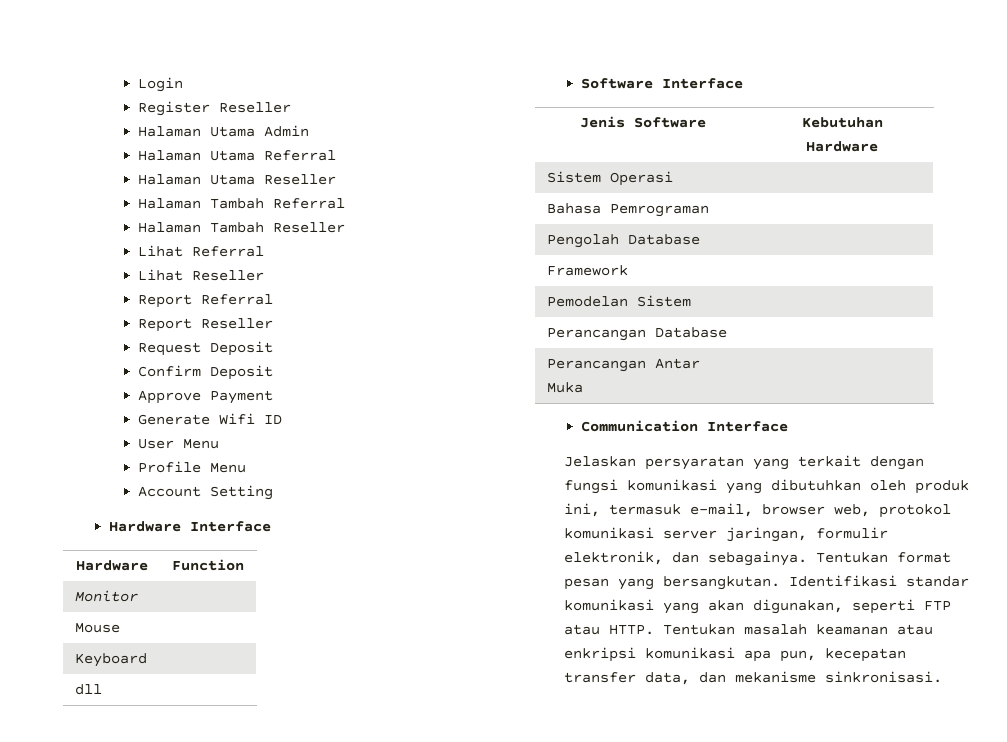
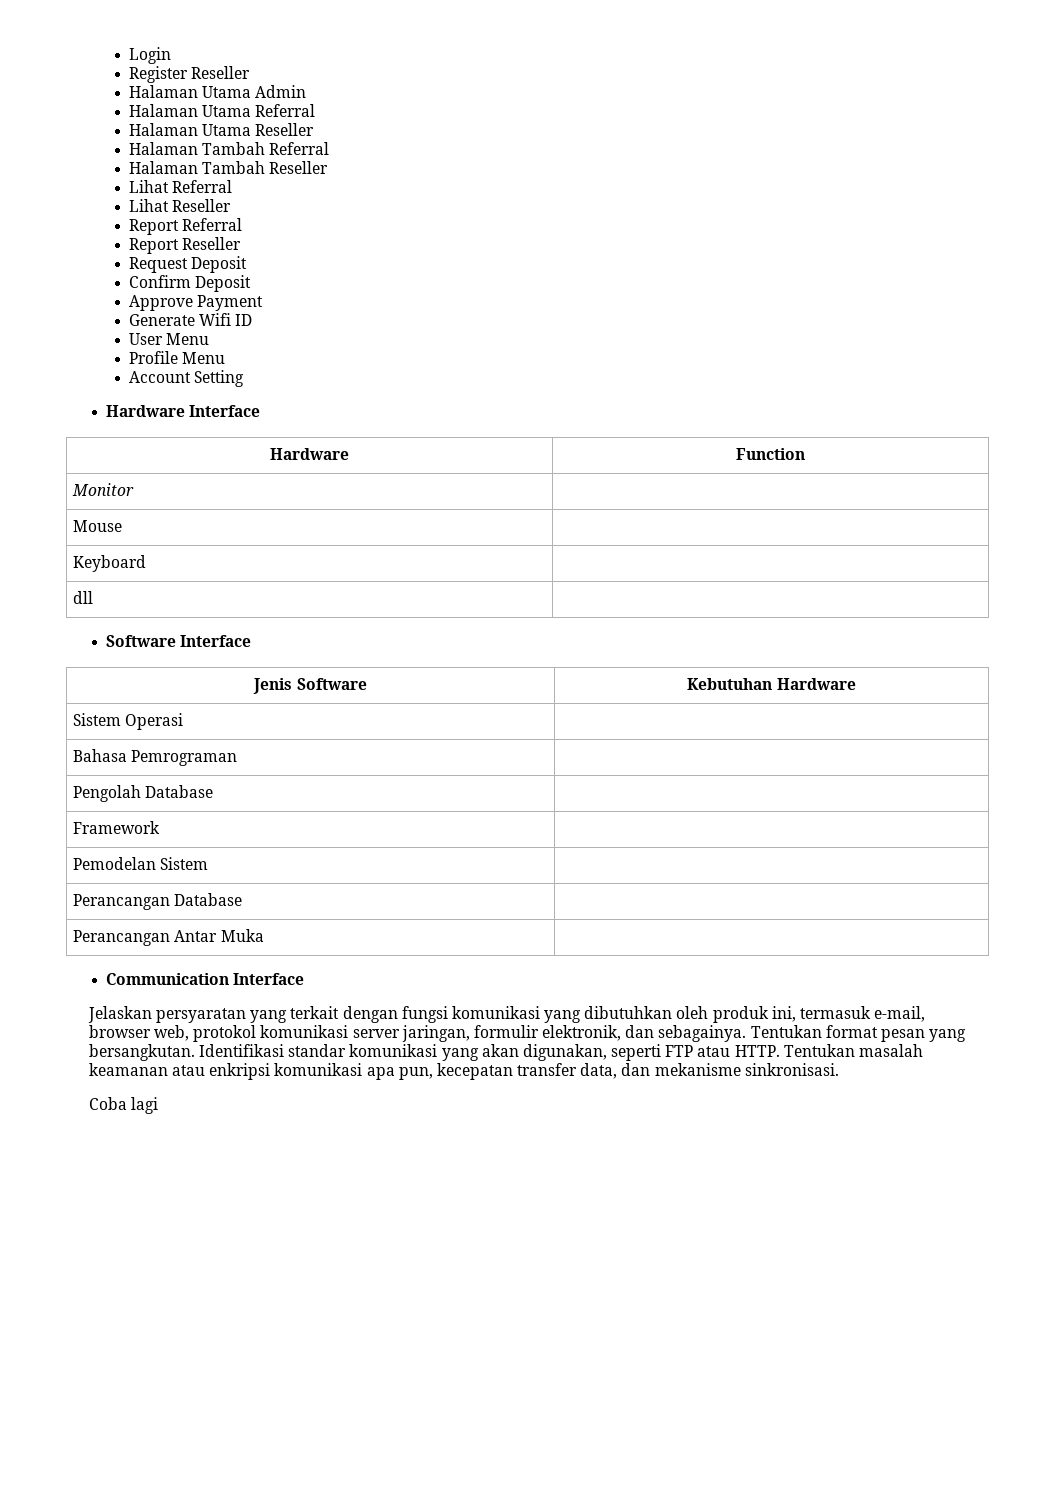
+ Coba lagi

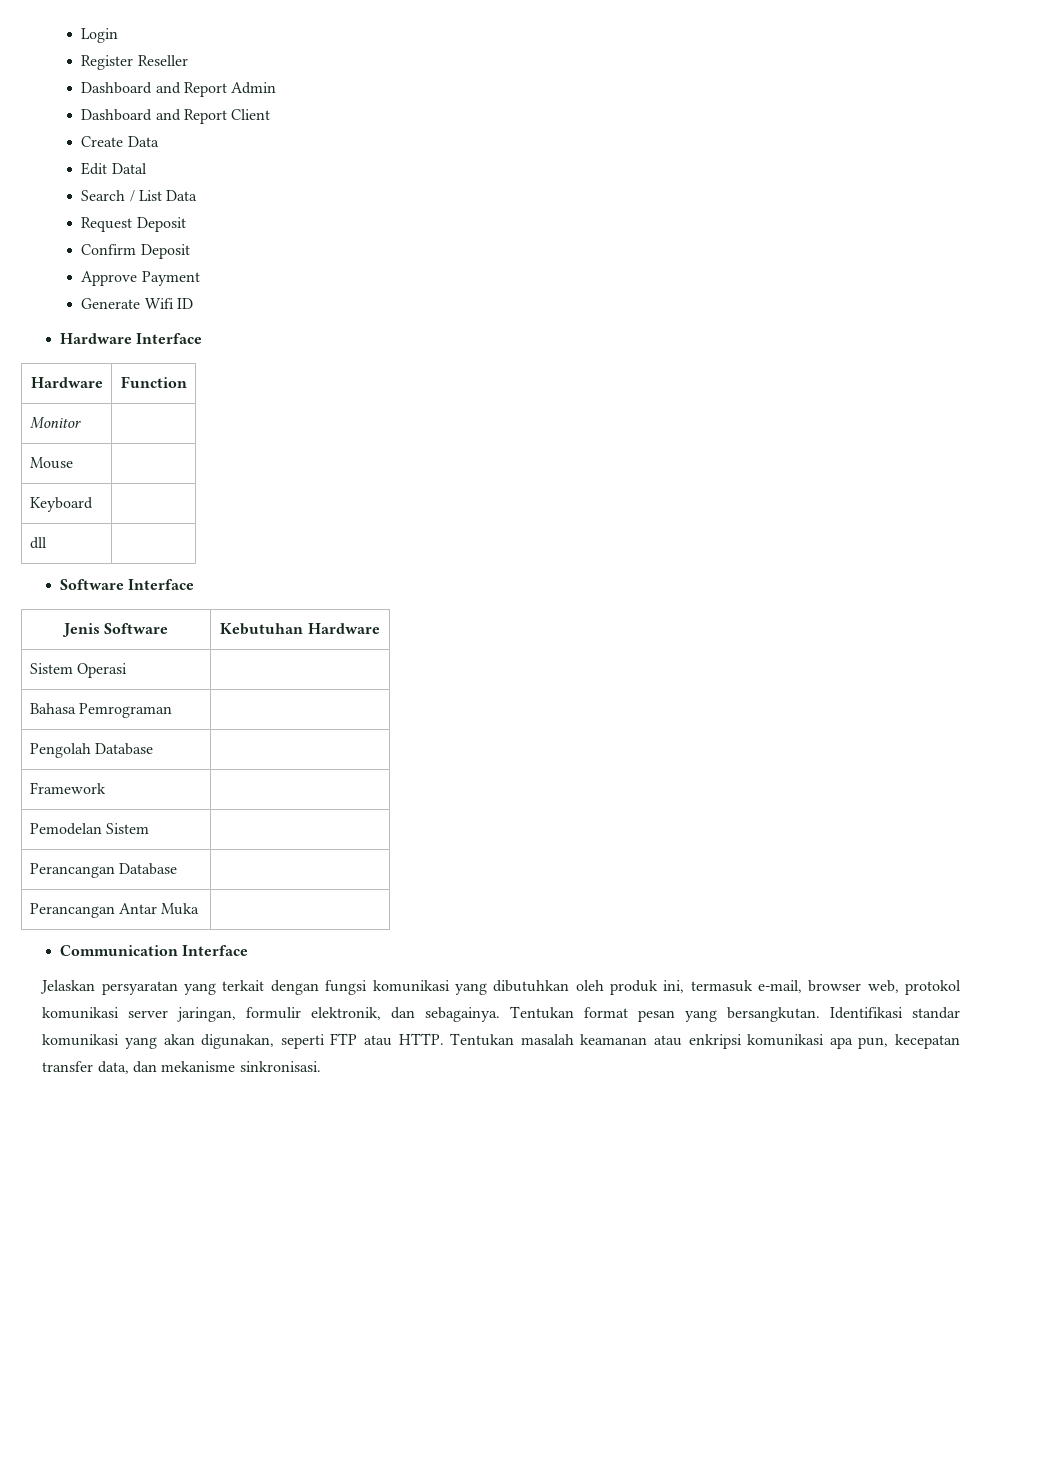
- Halaman Utama Admin
- Halaman Utama Referral
- Halaman Utama Reseller
- Halaman Tambah Referral
- Halaman Tambah Reseller
- Lihat Referral
- Lihat Reseller
- Report Referral
- Report Reseller
+ Dashboard and Report Admin
+ Dashboard and Report Client
+ Create Data
+ Edit Datal
+ Search / List Data
- User Menu
- Profile Menu
- Account Setting
- Coba lagi

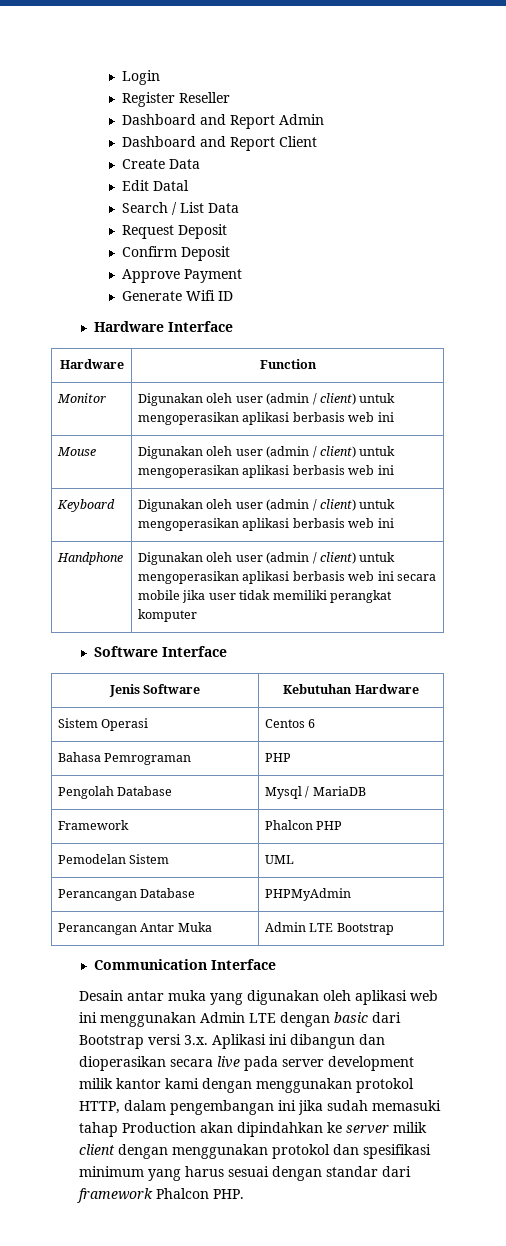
- Monitor |
- Mouse |
- Keyboard |
- dll |
+ Monitor | Digunakan oleh user (admin / client) untuk mengoperasikan aplikasi berbasis web ini
+ Mouse | Digunakan oleh user (admin / client) untuk mengoperasikan aplikasi berbasis web ini
+ Keyboard | Digunakan oleh user (admin / client) untuk mengoperasikan aplikasi berbasis web ini
+ Handphone | Digunakan oleh user (admin / client) untuk mengoperasikan aplikasi berbasis web ini secara mobile jika user tidak memiliki perangkat komputer
- Sistem Operasi |
+ Sistem Operasi | Centos 6
- Bahasa Pemrograman |
+ Bahasa Pemrograman | PHP
- Pengolah Database |
+ Pengolah Database | Mysql / MariaDB
- Framework |
+ Framework | Phalcon PHP
- Pemodelan Sistem |
+ Pemodelan Sistem | UML
- Perancangan Database |
+ Perancangan Database | PHPMyAdmin
- Perancangan Antar Muka |
+ Perancangan Antar Muka | Admin LTE Bootstrap
- Jelaskan persyaratan yang terkait dengan fungsi komunikasi yang dibutuhkan oleh produk ini, termasuk e-mail, browser web, protokol komunikasi server jaringan, formulir elektronik, dan sebagainya. Tentukan format pesan yang bersangkutan. Identifikasi standar komunikasi yang akan digunakan, seperti FTP atau HTTP. Tentukan masalah keamanan atau enkripsi komunikasi apa pun, kecepatan transfer data, dan mekanisme sinkronisasi.
+ Desain antar muka yang digunakan oleh aplikasi web ini menggunakan Admin LTE dengan basic dari Bootstrap versi 3.x. Aplikasi ini dibangun dan dioperasikan secara live pada server development milik kantor kami dengan menggunakan protokol HTTP, dalam pengembangan ini jika sudah memasuki tahap Production akan dipindahkan ke server milik client dengan menggunakan protokol dan spesifikasi minimum yang harus sesuai dengan standar dari framework Phalcon PHP.

